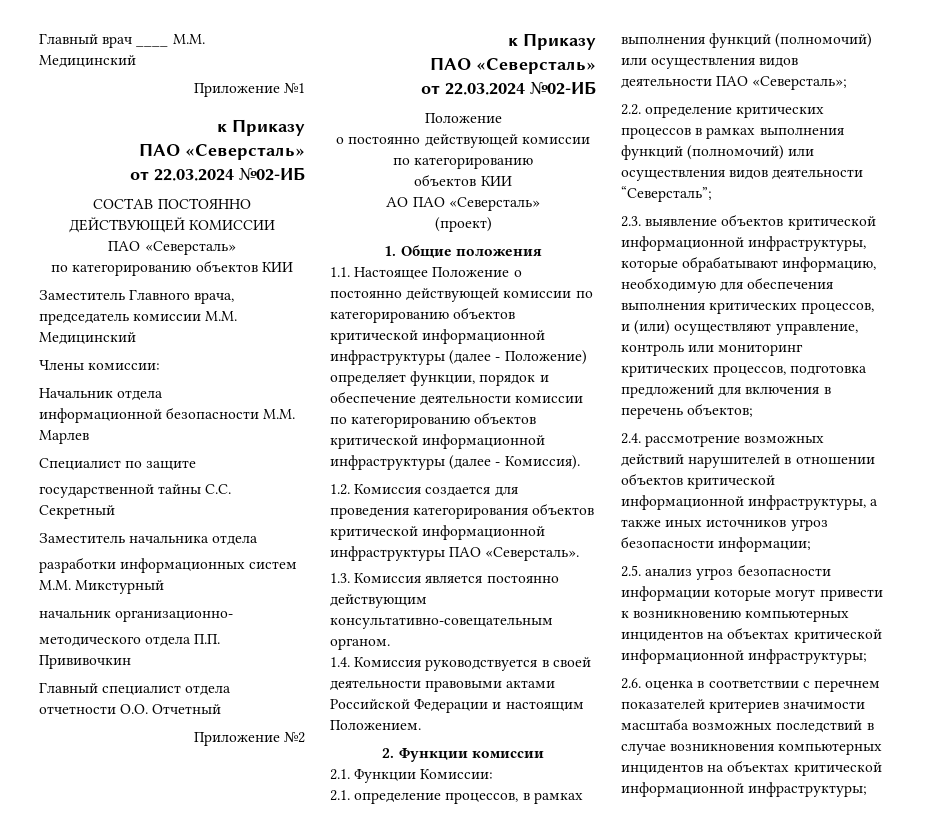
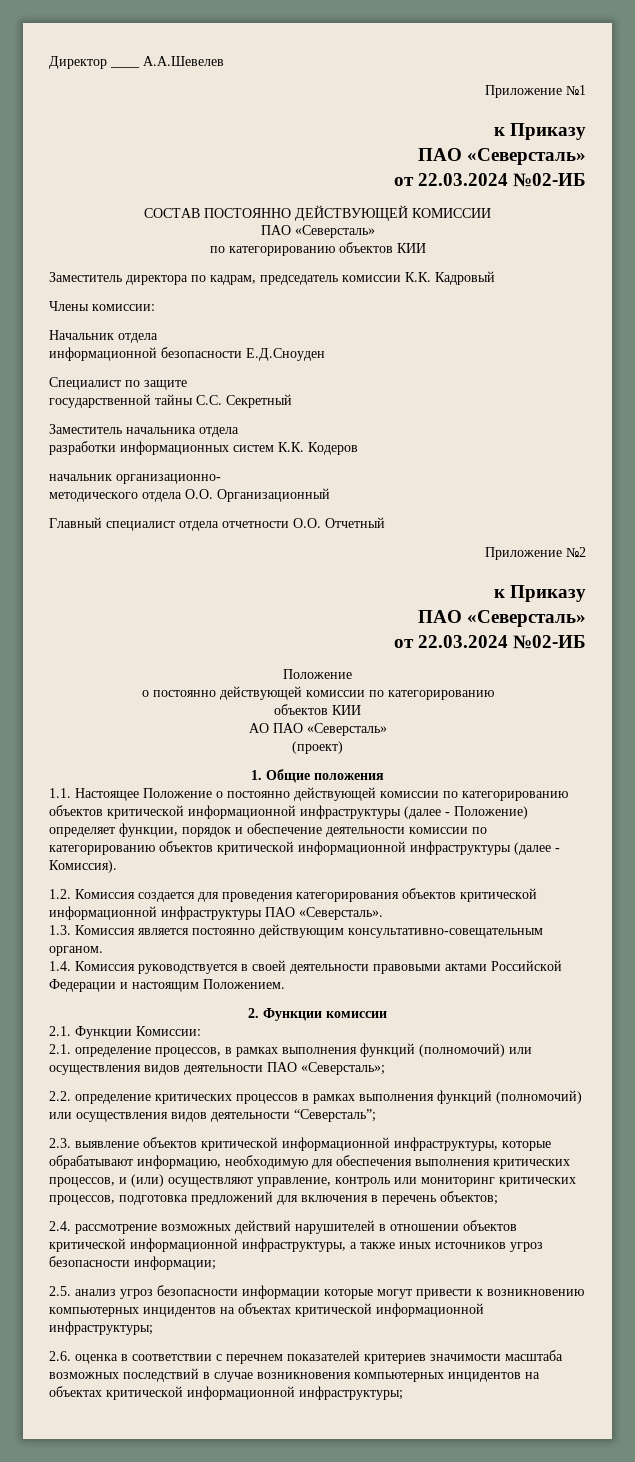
- Главный врач ____ М.М. Медицинский
+ Директор ____ А.А.Шевелев
- Заместитель Главного врача, председатель комиссии М.М. Медицинский
+ Заместитель директора по кадрам, председатель комиссии К.К. Кадровый
- информационной безопасности М.М. Марлев
+ информационной безопасности Е.Д.Сноуден
- разработки информационных систем М.М. Микстурный
+ разработки информационных систем К.К. Кодеров
- методического отдела П.П. Прививочкин
+ методического отдела О.О. Организационный

